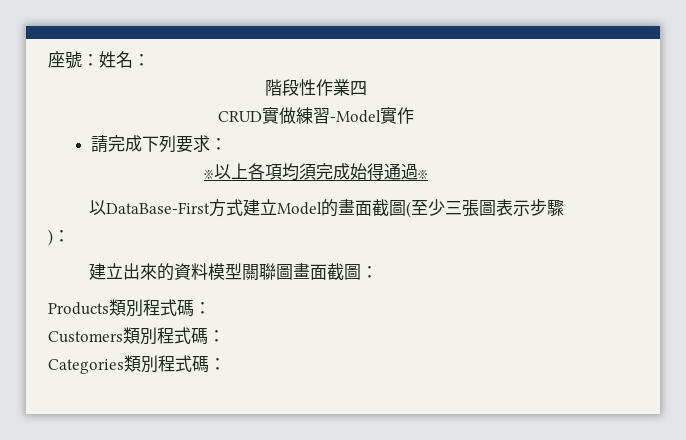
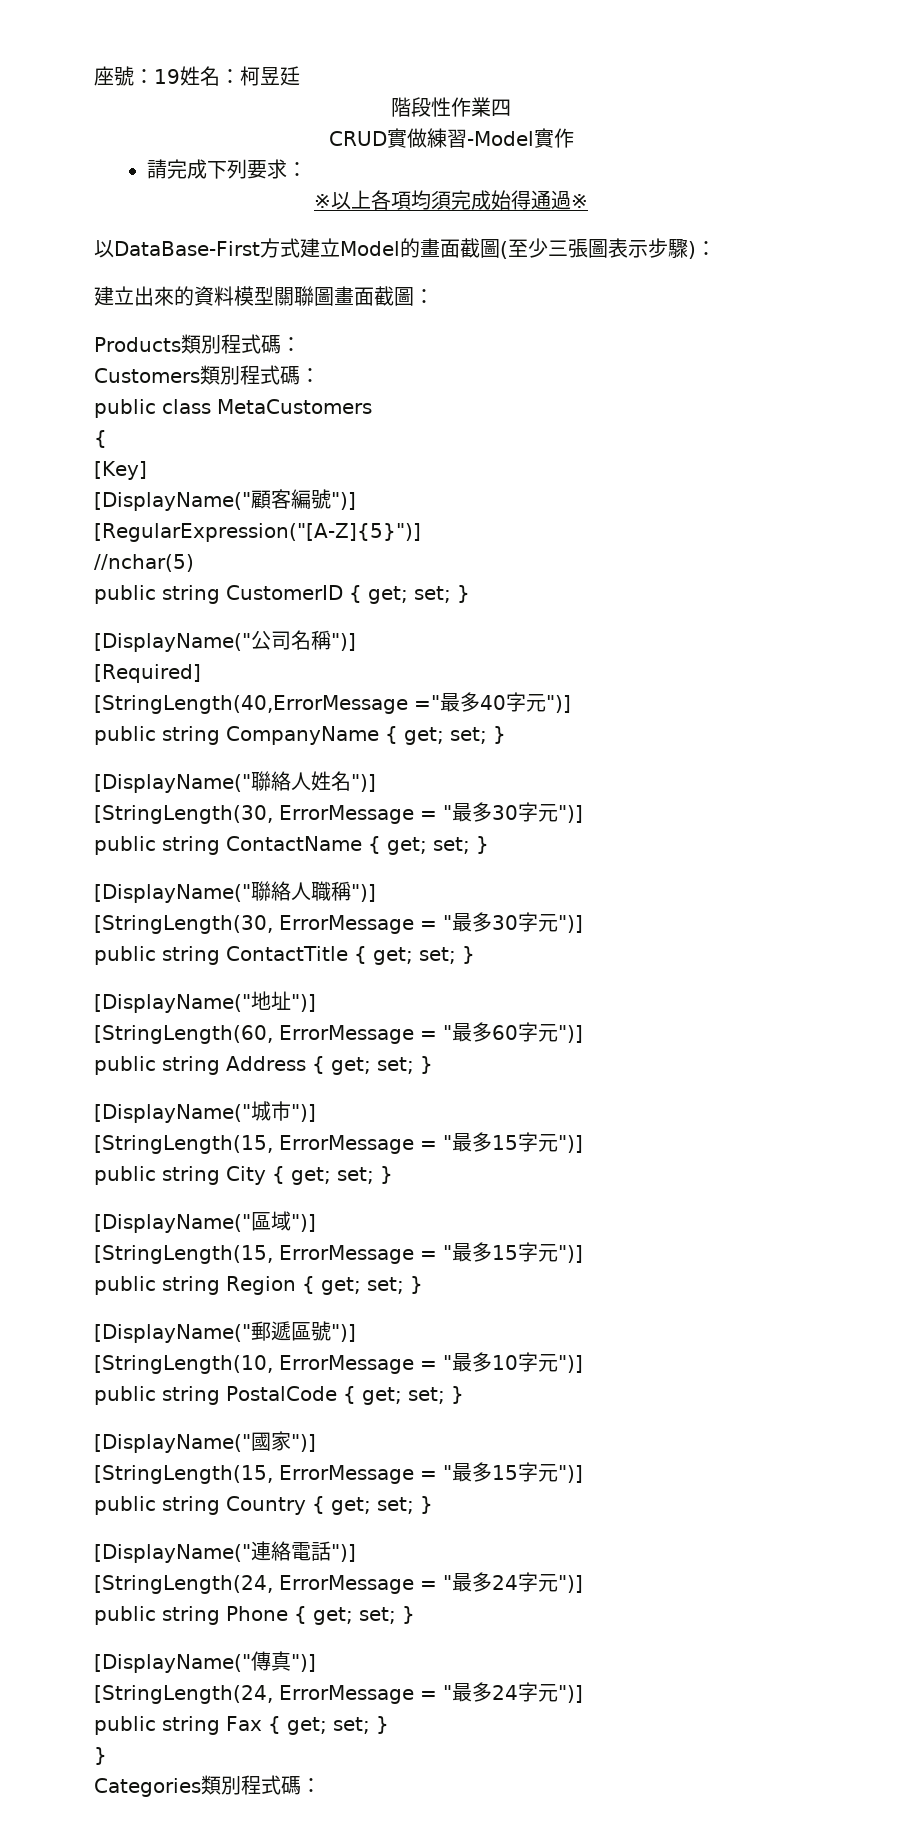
- 座號：姓名：
+ 座號：19姓名：柯昱廷
+ public class MetaCustomers
+ {
+ [Key]
+ [DisplayName("顧客編號")]
+ [RegularExpression("[A-Z]{5}")]
+ //nchar(5)
+ public string CustomerID { get; set; }
+ [DisplayName("公司名稱")]
+ [Required]
+ [StringLength(40,ErrorMessage ="最多40字元")]
+ public string CompanyName { get; set; }
+ [DisplayName("聯絡人姓名")]
+ [StringLength(30, ErrorMessage = "最多30字元")]
+ public string ContactName { get; set; }
+ [DisplayName("聯絡人職稱")]
+ [StringLength(30, ErrorMessage = "最多30字元")]
+ public string ContactTitle { get; set; }
+ [DisplayName("地址")]
+ [StringLength(60, ErrorMessage = "最多60字元")]
+ public string Address { get; set; }
+ [DisplayName("城市")]
+ [StringLength(15, ErrorMessage = "最多15字元")]
+ public string City { get; set; }
+ [DisplayName("區域")]
+ [StringLength(15, ErrorMessage = "最多15字元")]
+ public string Region { get; set; }
+ [DisplayName("郵遞區號")]
+ [StringLength(10, ErrorMessage = "最多10字元")]
+ public string PostalCode { get; set; }
+ [DisplayName("國家")]
+ [StringLength(15, ErrorMessage = "最多15字元")]
+ public string Country { get; set; }
+ [DisplayName("連絡電話")]
+ [StringLength(24, ErrorMessage = "最多24字元")]
+ public string Phone { get; set; }
+ [DisplayName("傳真")]
+ [StringLength(24, ErrorMessage = "最多24字元")]
+ public string Fax { get; set; }
+ }

